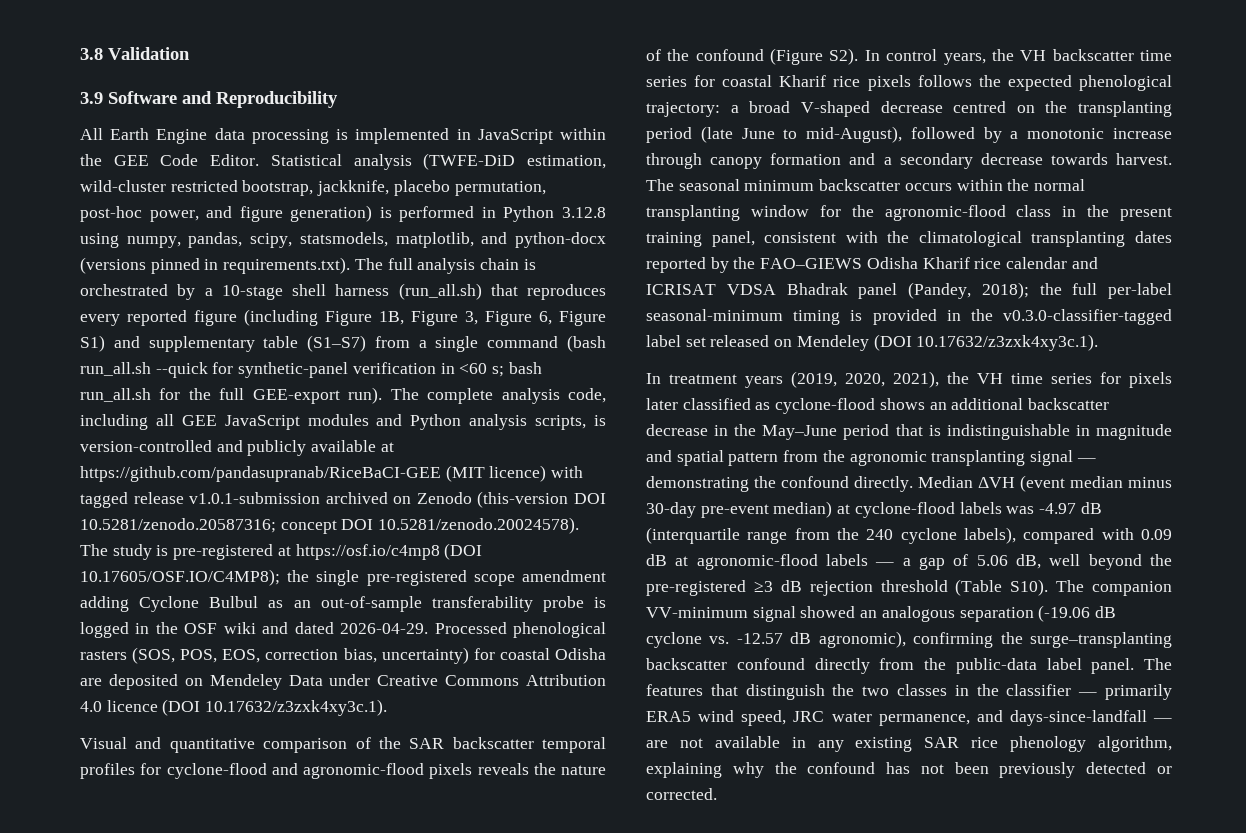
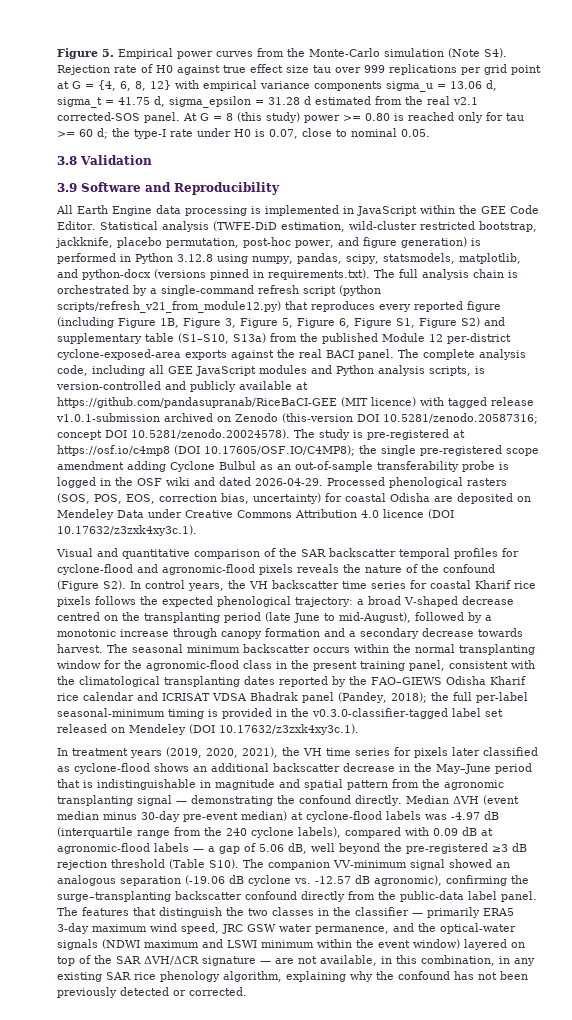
+ Figure 5. Empirical power curves from the Monte-Carlo simulation (Note S4). Rejection rate of H0 against true effect size tau over 999 replications per grid point at G = {4, 6, 8, 12} with empirical variance components sigma_u = 13.06 d, sigma_t = 41.75 d, sigma_epsilon = 31.28 d estimated from the real v2.1 corrected-SOS panel. At G = 8 (this study) power >= 0.80 is reached only for tau >= 60 d; the type-I rate under H0 is 0.07, close to nominal 0.05.
- Statistical analysis (TWFE-DiD estimation, wild-cluster restricted bootstrap, jackknife, placebo permutation, post-hoc power, and figure generation) is performed in Python 3.12.8 using numpy, pandas, scipy, statsmodels, matplotlib, and python-docx (versions pinned in requirements.txt). The full analysis chain is orchestrated by a 10-stage shell harness (run_all.sh) that reproduces every reported figure (including Figure 1B, Figure 3, Figure 6, Figure S1) and supplementary table (S1–S7) from a single command (bash run_all.sh --quick for synthetic-panel verification in <60 s; bash run_all.sh for the full GEE-export run).
+ Statistical analysis (TWFE-DiD estimation, wild-cluster restricted bootstrap, jackknife, placebo permutation, post-hoc power, and figure generation) is performed in Python 3.12.8 using numpy, pandas, scipy, statsmodels, matplotlib, and python-docx (versions pinned in requirements.txt). The full analysis chain is orchestrated by a single-command refresh script (python scripts/refresh_v21_from_module12.py) that reproduces every reported figure (including Figure 1B, Figure 3, Figure 5, Figure 6, Figure S1, Figure S2) and supplementary table (S1–S10, S13a) from the published Module 12 per-district cyclone-exposed-area exports against the real BACI panel.
- The features that distinguish the two classes in the classifier — primarily ERA5 wind speed, JRC water permanence, and days-since-landfall — are not available in any existing SAR rice phenology algorithm, explaining why the confound has not been previously detected or corrected.
+ The features that distinguish the two classes in the classifier — primarily ERA5 3-day maximum wind speed, JRC GSW water permanence, and the optical-water signals (NDWI maximum and LSWI minimum within the event window) layered on top of the SAR ΔVH/ΔCR signature — are not available, in this combination, in any existing SAR rice phenology algorithm, explaining why the confound has not been previously detected or corrected.

